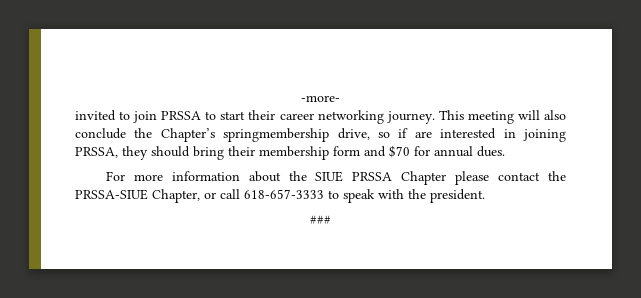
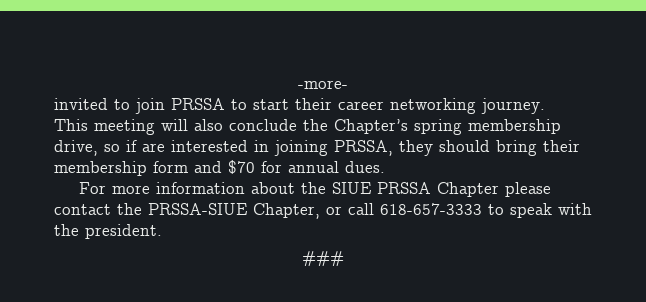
- invited to join PRSSA to start their career networking journey. This meeting will also conclude the Chapter’s springmembership drive, so if are interested in joining PRSSA, they should bring their membership form and $70 for annual dues.
+ invited to join PRSSA to start their career networking journey.
+ This meeting will also conclude the Chapter’s spring membership drive, so if are interested in joining PRSSA, they should bring their membership form and $70 for annual dues.

